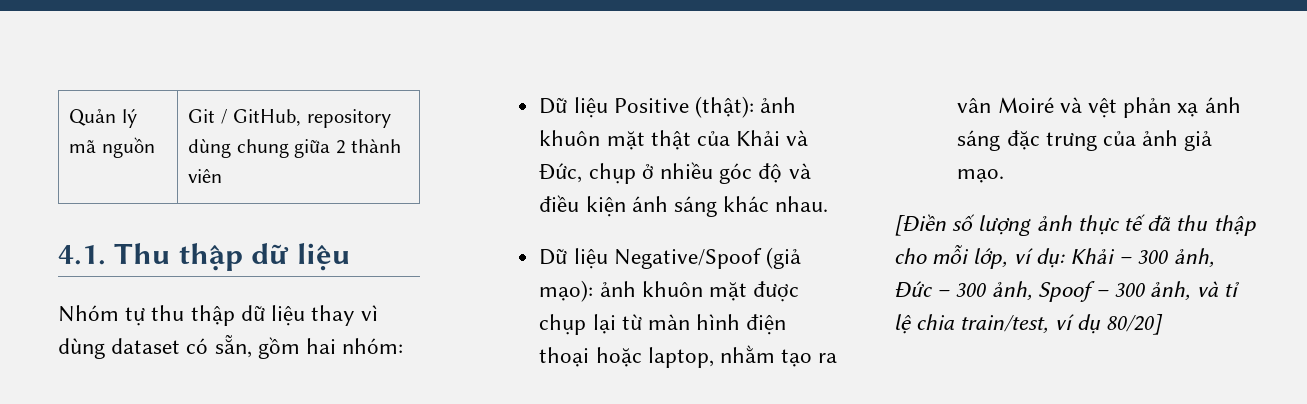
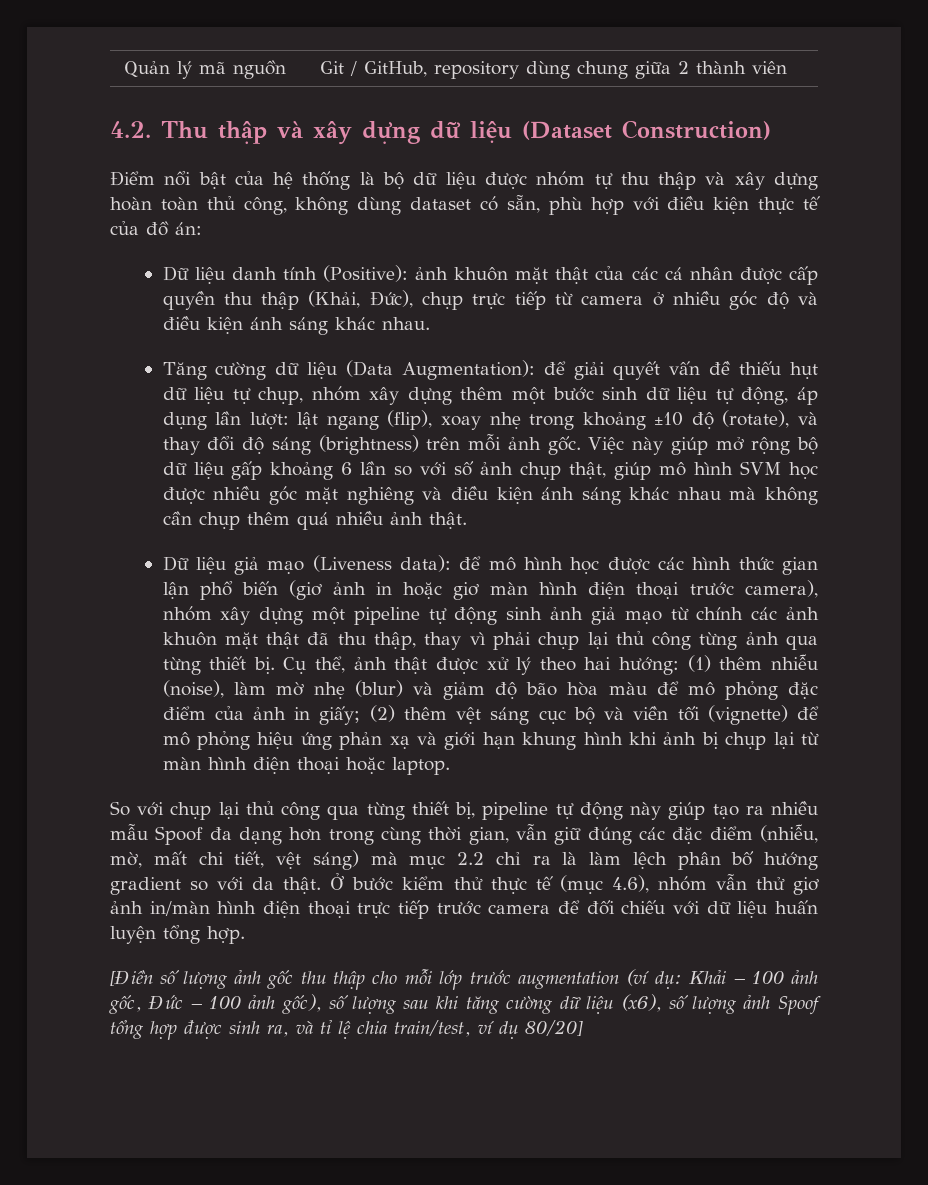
- 4.1. Thu thập dữ liệu
- Nhóm tự thu thập dữ liệu thay vì dùng dataset có sẵn, gồm hai nhóm:
- Dữ liệu Positive (thật): ảnh khuôn mặt thật của Khải và Đức, chụp ở nhiều góc độ và điều kiện ánh sáng khác nhau.
+ 4.2. Thu thập và xây dựng dữ liệu (Dataset Construction)
+ Điểm nổi bật của hệ thống là bộ dữ liệu được nhóm tự thu thập và xây dựng hoàn toàn thủ công, không dùng dataset có sẵn, phù hợp với điều kiện thực tế của đồ án:
+ Dữ liệu danh tính (Positive): ảnh khuôn mặt thật của các cá nhân được cấp quyền thu thập (Khải, Đức), chụp trực tiếp từ camera ở nhiều góc độ và điều kiện ánh sáng khác nhau.
- Dữ liệu Negative/Spoof (giả mạo): ảnh khuôn mặt được chụp lại từ màn hình điện thoại hoặc laptop, nhằm tạo ra vân Moiré và vệt phản xạ ánh sáng đặc trưng của ảnh giả mạo.
+ Tăng cường dữ liệu (Data Augmentation): để giải quyết vấn đề thiếu hụt dữ liệu tự chụp, nhóm xây dựng thêm một bước sinh dữ liệu tự động, áp dụng lần lượt: lật ngang (flip), xoay nhẹ trong khoảng ±10 độ (rotate), và thay đổi độ sáng (brightness) trên mỗi ảnh gốc. Việc này giúp mở rộng bộ dữ liệu gấp khoảng 6 lần so với số ảnh chụp thật, giúp mô hình SVM học được nhiều góc mặt nghiêng và điều kiện ánh sáng khác nhau mà không cần chụp thêm quá nhiều ảnh thật.
+ Dữ liệu giả mạo (Liveness data): để mô hình học được các hình thức gian lận phổ biến (giơ ảnh in hoặc giơ màn hình điện thoại trước camera), nhóm xây dựng một pipeline tự động sinh ảnh giả mạo từ chính các ảnh khuôn mặt thật đã thu thập, thay vì phải chụp lại thủ công từng ảnh qua từng thiết bị. Cụ thể, ảnh thật được xử lý theo hai hướng: (1) thêm nhiễu (noise), làm mờ nhẹ (blur) và giảm độ bão hòa màu để mô phỏng đặc điểm của ảnh in giấy; (2) thêm vệt sáng cục bộ và viền tối (vignette) để mô phỏng hiệu ứng phản xạ và giới hạn khung hình khi ảnh bị chụp lại từ màn hình điện thoại hoặc laptop.
+ So với chụp lại thủ công qua từng thiết bị, pipeline tự động này giúp tạo ra nhiều mẫu Spoof đa dạng hơn trong cùng thời gian, vẫn giữ đúng các đặc điểm (nhiễu, mờ, mất chi tiết, vệt sáng) mà mục 2.2 chỉ ra là làm lệch phân bố hướng gradient so với da thật. Ở bước kiểm thử thực tế (mục 4.6), nhóm vẫn thử giơ ảnh in/màn hình điện thoại trực tiếp trước camera để đối chiếu với dữ liệu huấn luyện tổng hợp.
- [Điền số lượng ảnh thực tế đã thu thập cho mỗi lớp, ví dụ: Khải – 300 ảnh, Đức – 300 ảnh, Spoof – 300 ảnh, và tỉ lệ chia train/test, ví dụ 80/20]
+ [Điền số lượng ảnh gốc thu thập cho mỗi lớp trước augmentation (ví dụ: Khải – 100 ảnh gốc, Đức – 100 ảnh gốc), số lượng sau khi tăng cường dữ liệu (x6), số lượng ảnh Spoof tổng hợp được sinh ra, và tỉ lệ chia train/test, ví dụ 80/20]

